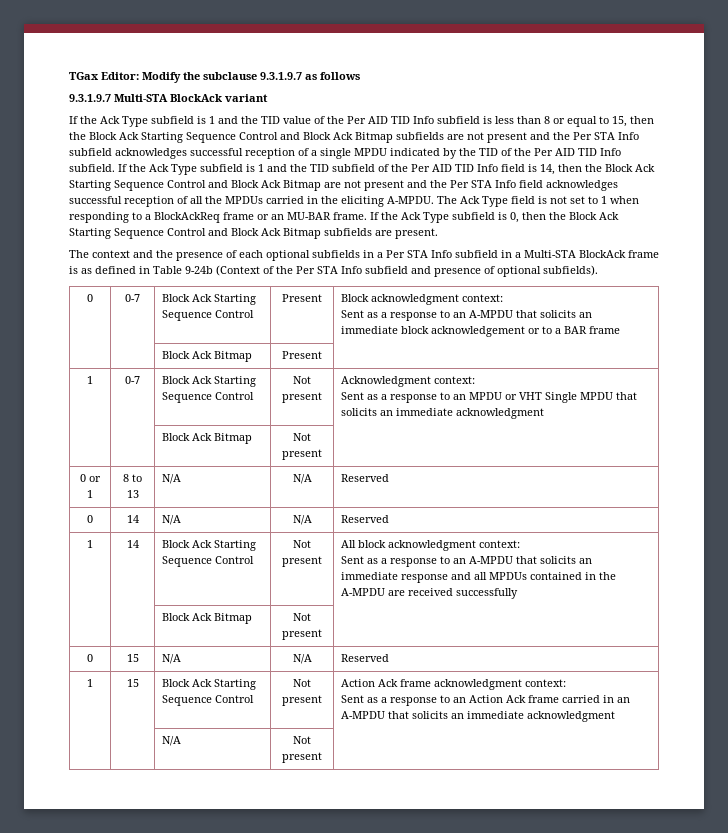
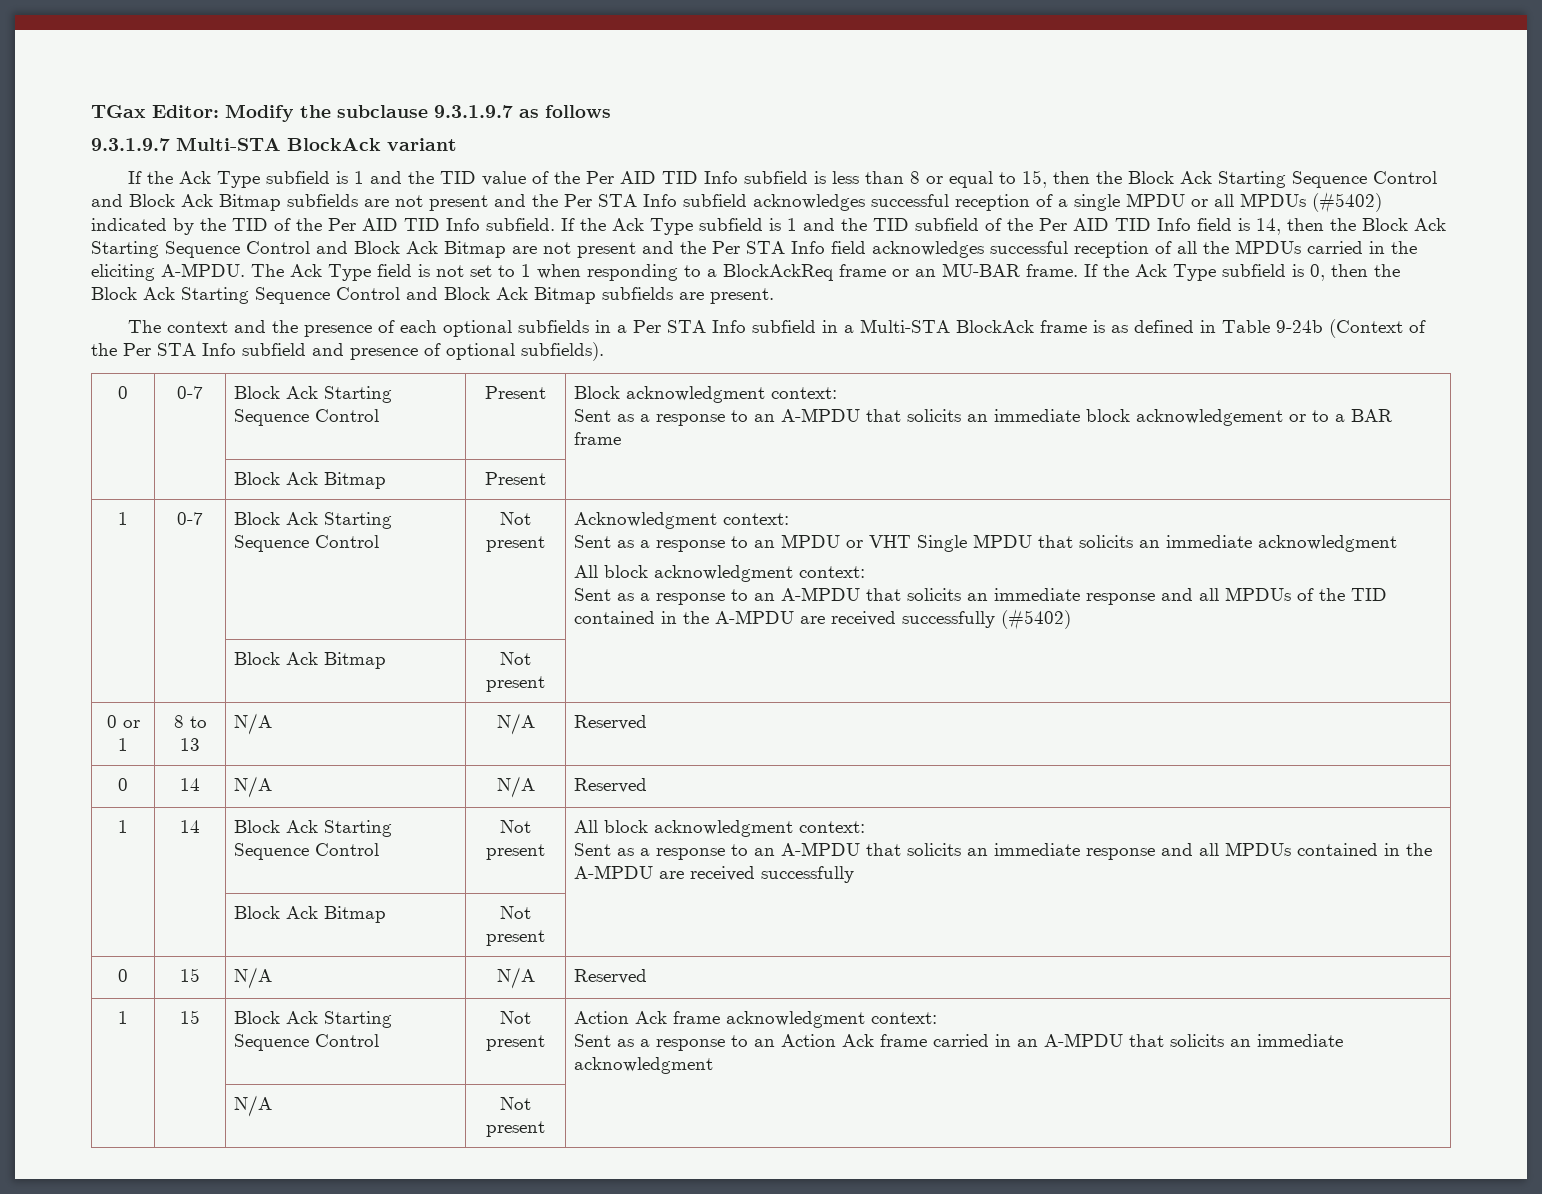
- If the Ack Type subfield is 1 and the TID value of the Per AID TID Info subfield is less than 8 or equal to 15, then the Block Ack Starting Sequence Control and Block Ack Bitmap subfields are not present and the Per STA Info subfield acknowledges successful reception of a single MPDU indicated by the TID of the Per AID TID Info subfield.
+ If the Ack Type subfield is 1 and the TID value of the Per AID TID Info subfield is less than 8 or equal to 15, then the Block Ack Starting Sequence Control and Block Ack Bitmap subfields are not present and the Per STA Info subfield acknowledges successful reception of a single MPDU or all MPDUs (#5402) indicated by the TID of the Per AID TID Info subfield.
  Sent as a response to an MPDU or VHT Single MPDU that solicits an immediate acknowledgment
+ All block acknowledgment context:
+ Sent as a response to an A-MPDU that solicits an immediate response and all MPDUs of the TID contained in the A-MPDU are received successfully (#5402)

